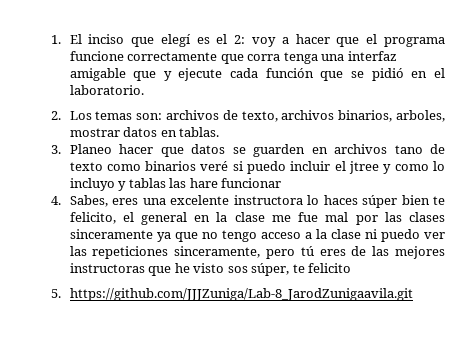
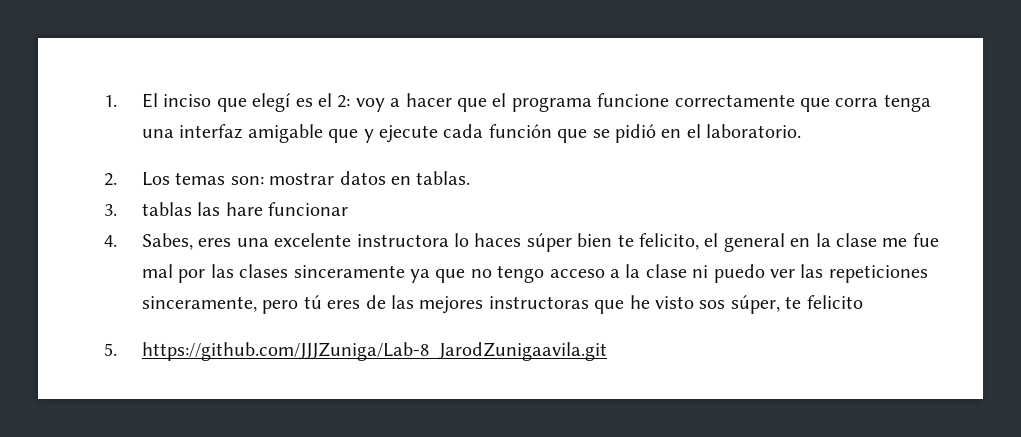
- 2. Los temas son: archivos de texto, archivos binarios, arboles, mostrar datos en tablas.
+ 2. Los temas son: mostrar datos en tablas.
- 3. Planeo hacer que datos se guarden en archivos tano de texto como binarios veré si puedo incluir el jtree y como lo incluyo y tablas las hare funcionar
+ 3. tablas las hare funcionar

